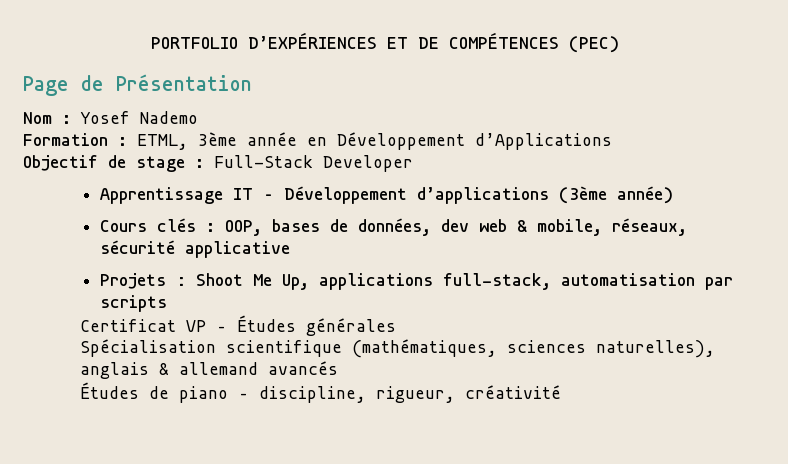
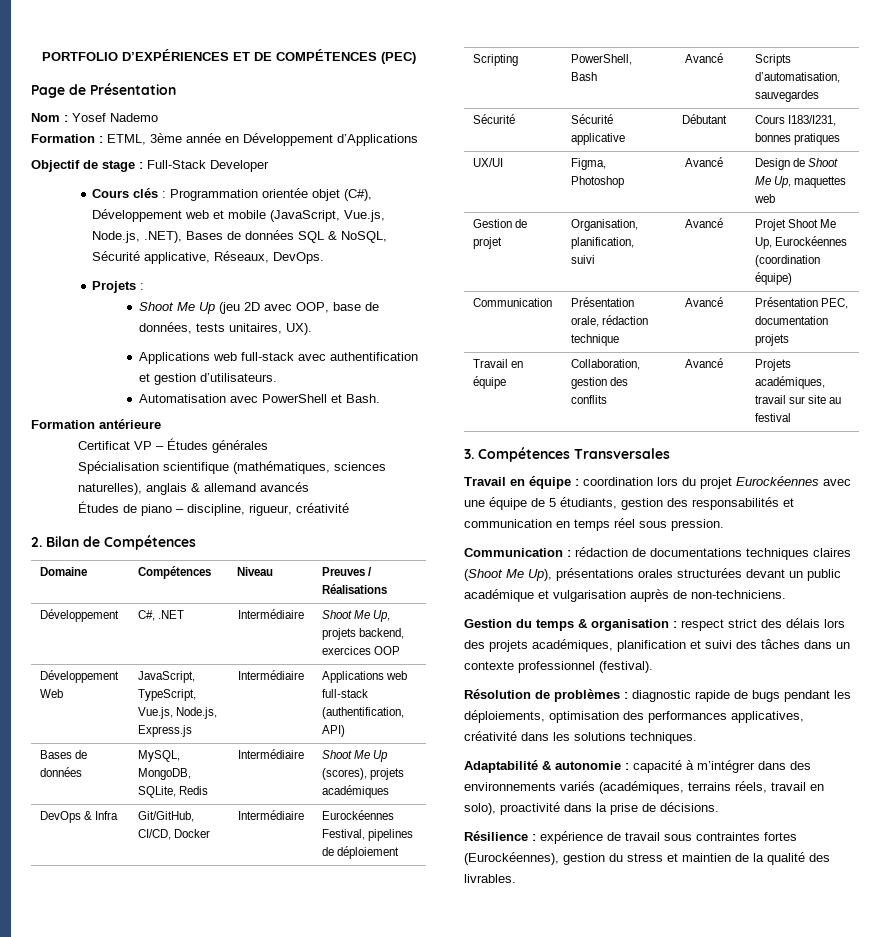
- Apprentissage IT – Développement d’applications (3ème année)
- Cours clés : OOP, bases de données, dev web & mobile, réseaux, sécurité applicative
+ Cours clés : Programmation orientée objet (C#), Développement web et mobile (JavaScript, Vue.js, Node.js, .NET), Bases de données SQL & NoSQL, Sécurité applicative, Réseaux, DevOps.
- Projets : Shoot Me Up, applications full-stack, automatisation par scripts
+ Projets :
+ Shoot Me Up (jeu 2D avec OOP, base de données, tests unitaires, UX).
+ Applications web full-stack avec authentification et gestion d’utilisateurs.
+ Automatisation avec PowerShell et Bash.
+ Formation antérieure
+ 2. Bilan de Compétences
+ Domaine | Compétences | Niveau | Preuves / Réalisations
+ Développement | C#, .NET | Intermédiaire | Shoot Me Up, projets backend, exercices OOP
+ Développement Web | JavaScript, TypeScript, Vue.js, Node.js, Express.js | Intermédiaire | Applications web full-stack (authentification, API)
+ Bases de données | MySQL, MongoDB, SQLite, Redis | Intermédiaire | Shoot Me Up (scores), projets académiques
+ DevOps & Infra | Git/GitHub, CI/CD, Docker | Intermédiaire | Eurockéennes Festival, pipelines de déploiement
+ Scripting | PowerShell, Bash | Avancé | Scripts d’automatisation, sauvegardes
+ Sécurité | Sécurité applicative | Débutant | Cours I183/I231, bonnes pratiques
+ UX/UI | Figma, Photoshop | Avancé | Design de Shoot Me Up, maquettes web
+ Gestion de projet | Organisation, planification, suivi | Avancé | Projet Shoot Me Up, Eurockéennes (coordination équipe)
+ Communication | Présentation orale, rédaction technique | Avancé | Présentation PEC, documentation projets
+ Travail en équipe | Collaboration, gestion des conflits | Avancé | Projets académiques, travail sur site au festival
+ 3. Compétences Transversales
+ Travail en équipe : coordination lors du projet Eurockéennes avec une équipe de 5 étudiants, gestion des responsabilités et communication en temps réel sous pression.
+ Communication : rédaction de documentations techniques claires (Shoot Me Up), présentations orales structurées devant un public académique et vulgarisation auprès de non-techniciens.
+ Gestion du temps & organisation : respect strict des délais lors des projets académiques, planification et suivi des tâches dans un contexte professionnel (festival).
+ Résolution de problèmes : diagnostic rapide de bugs pendant les déploiements, optimisation des performances applicatives, créativité dans les solutions techniques.
+ Adaptabilité & autonomie : capacité à m’intégrer dans des environnements variés (académiques, terrains réels, travail en solo), proactivité dans la prise de décisions.
+ Résilience : expérience de travail sous contraintes fortes (Eurockéennes), gestion du stress et maintien de la qualité des livrables.

